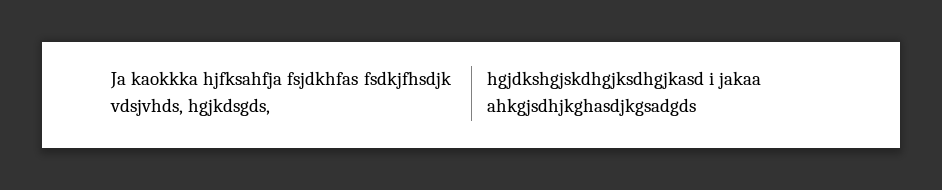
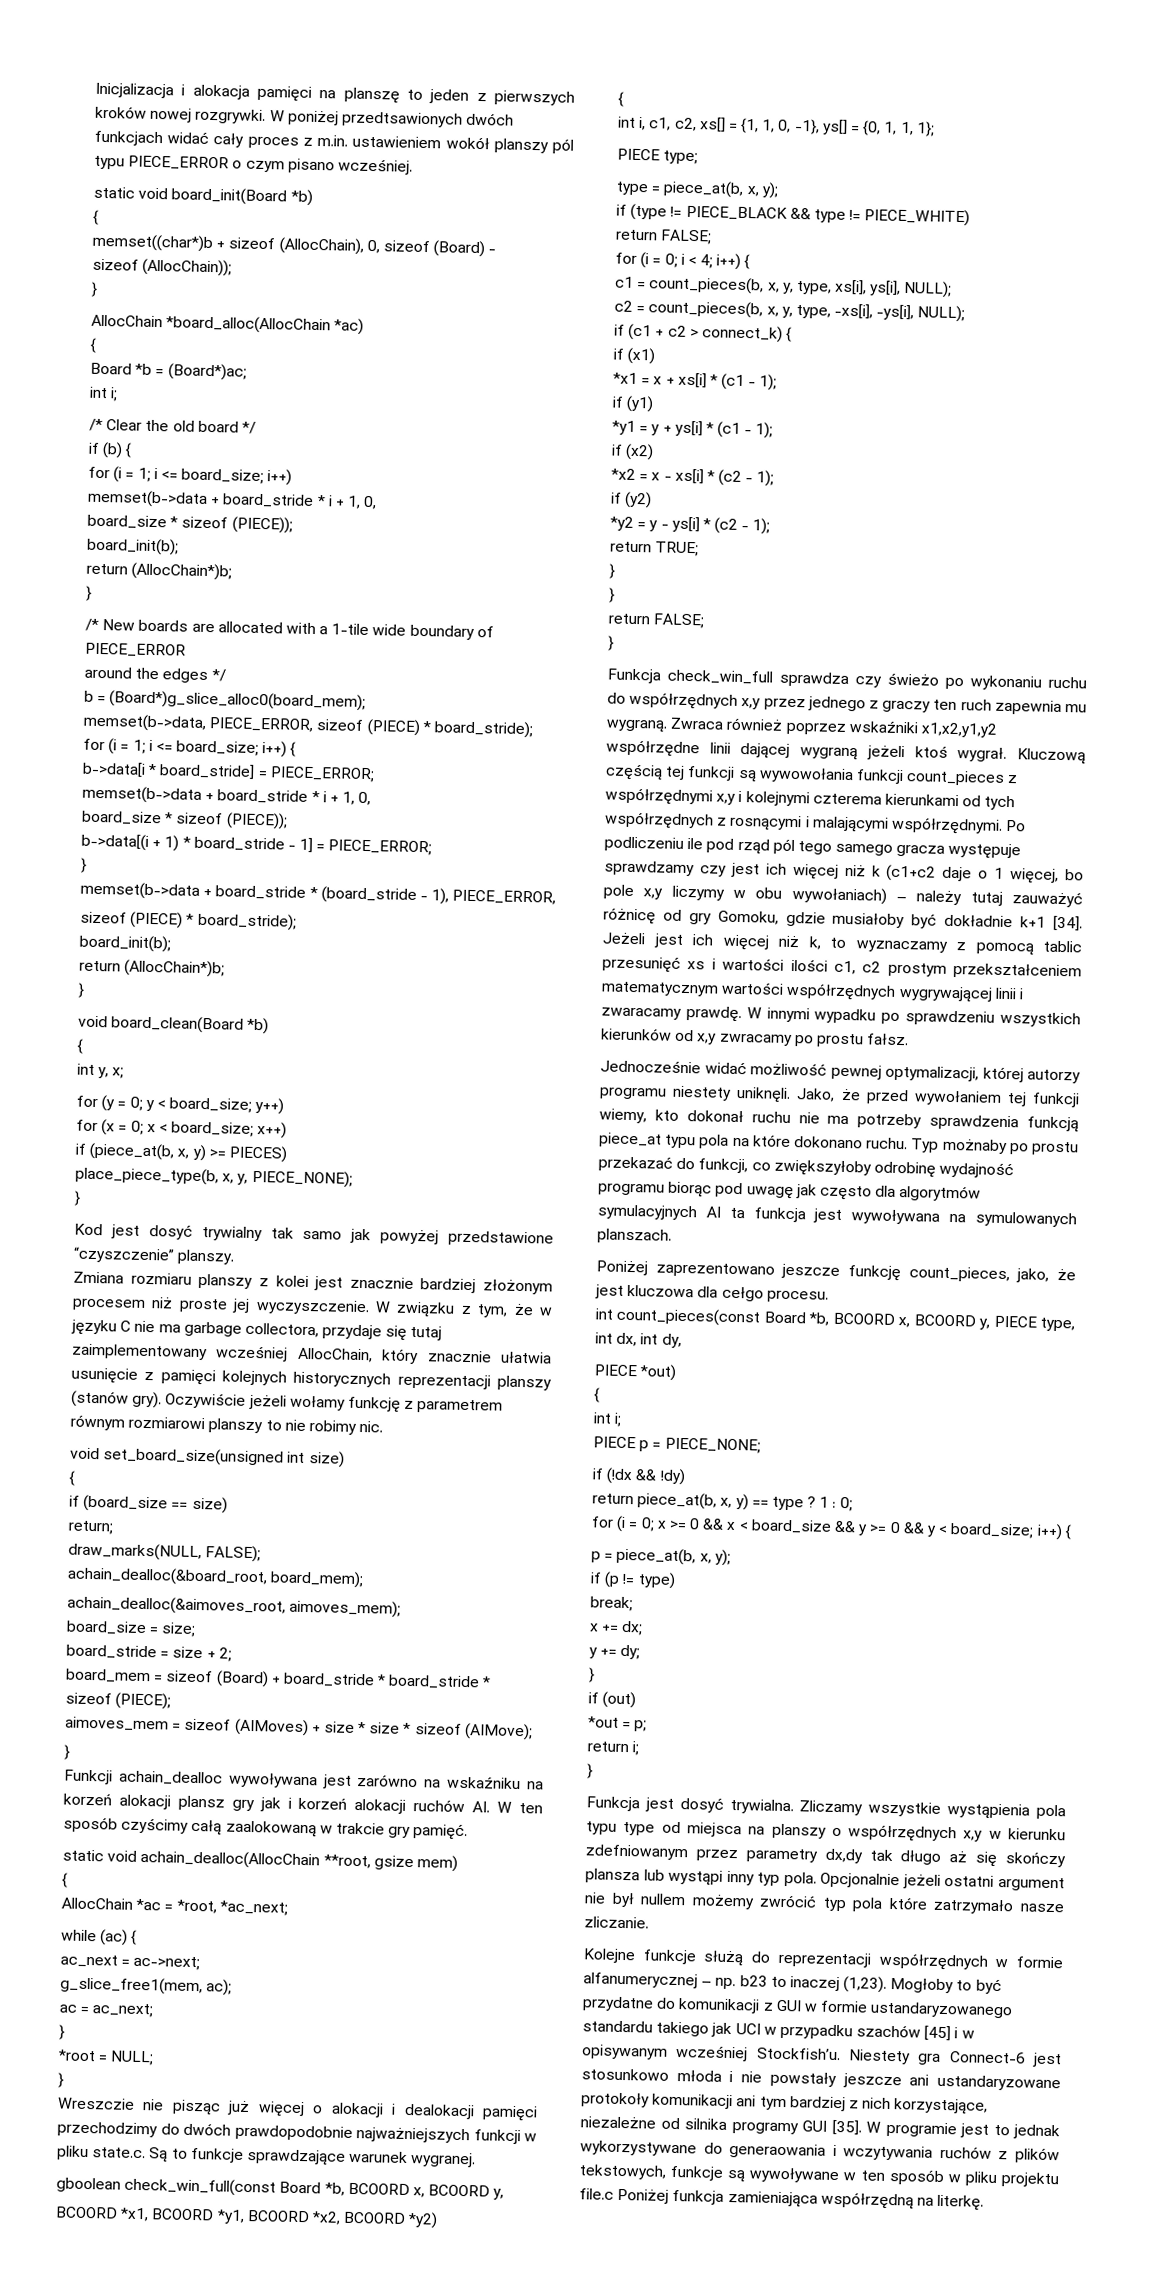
- Ja kaokkka hjfksahfja fsjdkhfas fsdkjfhsdjk vdsjvhds, hgjkdsgds, hgjdkshgjskdhgjksdhgjkasd i jakaa ahkgjsdhjkghasdjkgsadgds
+ Inicjalizacja i alokacja pamięci na planszę to jeden z pierwszych kroków nowej rozgrywki. W poniżej przedtsawionych dwóch funkcjach widać cały proces z m.in. ustawieniem wokół planszy pól typu PIECE_ERROR o czym pisano wcześniej.
+ static void board_init(Board *b)
+ {
+ memset((char*)b + sizeof (AllocChain), 0, sizeof (Board) -
+ sizeof (AllocChain));
+ }
+ AllocChain *board_alloc(AllocChain *ac)
+ {
+ Board *b = (Board*)ac;
+ int i;
+ /* Clear the old board */
+ if (b) {
+ for (i = 1; i <= board_size; i++)
+ memset(b->data + board_stride * i + 1, 0,
+ board_size * sizeof (PIECE));
+ board_init(b);
+ return (AllocChain*)b;
+ }
+ /* New boards are allocated with a 1-tile wide boundary of PIECE_ERROR
+ around the edges */
+ b = (Board*)g_slice_alloc0(board_mem);
+ memset(b->data, PIECE_ERROR, sizeof (PIECE) * board_stride);
+ for (i = 1; i <= board_size; i++) {
+ b->data[i * board_stride] = PIECE_ERROR;
+ memset(b->data + board_stride * i + 1, 0,
+ board_size * sizeof (PIECE));
+ b->data[(i + 1) * board_stride - 1] = PIECE_ERROR;
+ }
+ memset(b->data + board_stride * (board_stride - 1), PIECE_ERROR,
+ sizeof (PIECE) * board_stride);
+ board_init(b);
+ return (AllocChain*)b;
+ }
+ void board_clean(Board *b)
+ {
+ int y, x;
+ for (y = 0; y < board_size; y++)
+ for (x = 0; x < board_size; x++)
+ if (piece_at(b, x, y) >= PIECES)
+ place_piece_type(b, x, y, PIECE_NONE);
+ }
+ Kod jest dosyć trywialny tak samo jak powyżej przedstawione “czyszczenie” planszy.
+ Zmiana rozmiaru planszy z kolei jest znacznie bardziej złożonym procesem niż proste jej wyczyszczenie. W związku z tym, że w języku C nie ma garbage collectora, przydaje się tutaj zaimplementowany wcześniej AllocChain, który znacznie ułatwia usunięcie z pamięci kolejnych historycznych reprezentacji planszy (stanów gry). Oczywiście jeżeli wołamy funkcję z parametrem równym rozmiarowi planszy to nie robimy nic.
+ void set_board_size(unsigned int size)
+ {
+ if (board_size == size)
+ return;
+ draw_marks(NULL, FALSE);
+ achain_dealloc(&board_root, board_mem);
+ achain_dealloc(&aimoves_root, aimoves_mem);
+ board_size = size;
+ board_stride = size + 2;
+ board_mem = sizeof (Board) + board_stride * board_stride *
+ sizeof (PIECE);
+ aimoves_mem = sizeof (AIMoves) + size * size * sizeof (AIMove);
+ }
+ Funkcji achain_dealloc wywoływana jest zarówno na wskaźniku na korzeń alokacji plansz gry jak i korzeń alokacji ruchów AI. W ten sposób czyścimy całą zaalokowaną w trakcie gry pamięć.
+ static void achain_dealloc(AllocChain **root, gsize mem)
+ {
+ AllocChain *ac = *root, *ac_next;
+ while (ac) {
+ ac_next = ac->next;
+ g_slice_free1(mem, ac);
+ ac = ac_next;
+ }
+ *root = NULL;
+ }
+ Wreszczie nie pisząc już więcej o alokacji i dealokacji pamięci przechodzimy do dwóch prawdopodobnie najważniejszych funkcji w pliku state.c. Są to funkcje sprawdzające warunek wygranej.
+ gboolean check_win_full(const Board *b, BCOORD x, BCOORD y,
+ BCOORD *x1, BCOORD *y1, BCOORD *x2, BCOORD *y2)
+ {
+ int i, c1, c2, xs[] = {1, 1, 0, -1}, ys[] = {0, 1, 1, 1};
+ PIECE type;
+ type = piece_at(b, x, y);
+ if (type != PIECE_BLACK && type != PIECE_WHITE)
+ return FALSE;
+ for (i = 0; i < 4; i++) {
+ c1 = count_pieces(b, x, y, type, xs[i], ys[i], NULL);
+ c2 = count_pieces(b, x, y, type, -xs[i], -ys[i], NULL);
+ if (c1 + c2 > connect_k) {
+ if (x1)
+ *x1 = x + xs[i] * (c1 - 1);
+ if (y1)
+ *y1 = y + ys[i] * (c1 - 1);
+ if (x2)
+ *x2 = x - xs[i] * (c2 - 1);
+ if (y2)
+ *y2 = y - ys[i] * (c2 - 1);
+ return TRUE;
+ }
+ }
+ return FALSE;
+ }
+ Funkcja check_win_full sprawdza czy świeżo po wykonaniu ruchu do współrzędnych x,y przez jednego z graczy ten ruch zapewnia mu wygraną. Zwraca również poprzez wskaźniki x1,x2,y1,y2 współrzędne linii dającej wygraną jeżeli ktoś wygrał. Kluczową częścią tej funkcji są wywowołania funkcji count_pieces z współrzędnymi x,y i kolejnymi czterema kierunkami od tych współrzędnych z rosnącymi i malającymi współrzędnymi. Po podliczeniu ile pod rząd pól tego samego gracza występuje sprawdzamy czy jest ich więcej niż k (c1+c2 daje o 1 więcej, bo pole x,y liczymy w obu wywołaniach) – należy tutaj zauważyć różnicę od gry Gomoku, gdzie musiałoby być dokładnie k+1 [34]. Jeżeli jest ich więcej niż k, to wyznaczamy z pomocą tablic przesunięć xs i wartości ilości c1, c2 prostym przekształceniem matematycznym wartości współrzędnych wygrywającej linii i zwaracamy prawdę. W innymi wypadku po sprawdzeniu wszystkich kierunków od x,y zwracamy po prostu fałsz.
+ Jednocześnie widać możliwość pewnej optymalizacji, której autorzy programu niestety uniknęli. Jako, że przed wywołaniem tej funkcji wiemy, kto dokonał ruchu nie ma potrzeby sprawdzenia funkcją piece_at typu pola na które dokonano ruchu. Typ możnaby po prostu przekazać do funkcji, co zwiększyłoby odrobinę wydajność programu biorąc pod uwagę jak często dla algorytmów symulacyjnych AI ta funkcja jest wywoływana na symulowanych planszach.
+ Poniżej zaprezentowano jeszcze funkcję count_pieces, jako, że jest kluczowa dla cełgo procesu.
+ int count_pieces(const Board *b, BCOORD x, BCOORD y, PIECE type, int dx, int dy,
+ PIECE *out)
+ {
+ int i;
+ PIECE p = PIECE_NONE;
+ if (!dx && !dy)
+ return piece_at(b, x, y) == type ? 1 : 0;
+ for (i = 0; x >= 0 && x < board_size && y >= 0 && y < board_size; i++) {
+ p = piece_at(b, x, y);
+ if (p != type)
+ break;
+ x += dx;
+ y += dy;
+ }
+ if (out)
+ *out = p;
+ return i;
+ }
+ Funkcja jest dosyć trywialna. Zliczamy wszystkie wystąpienia pola typu type od miejsca na planszy o współrzędnych x,y w kierunku zdefniowanym przez parametry dx,dy tak długo aż się skończy plansza lub wystąpi inny typ pola. Opcjonalnie jeżeli ostatni argument nie był nullem możemy zwrócić typ pola które zatrzymało nasze zliczanie.
+ Kolejne funkcje służą do reprezentacji współrzędnych w formie alfanumerycznej – np. b23 to inaczej (1,23). Mogłoby to być przydatne do komunikacji z GUI w formie ustandaryzowanego standardu takiego jak UCI w przypadku szachów [45] i w opisywanym wcześniej Stockfish’u. Niestety gra Connect-6 jest stosunkowo młoda i nie powstały jeszcze ani ustandaryzowane protokoły komunikacji ani tym bardziej z nich korzystające, niezależne od silnika programy GUI [35]. W programie jest to jednak wykorzystywane do generaowania i wczytywania ruchów z plików tekstowych, funkcje są wywoływane w ten sposób w pliku projektu file.c Poniżej funkcja zamieniająca współrzędną na literkę.

